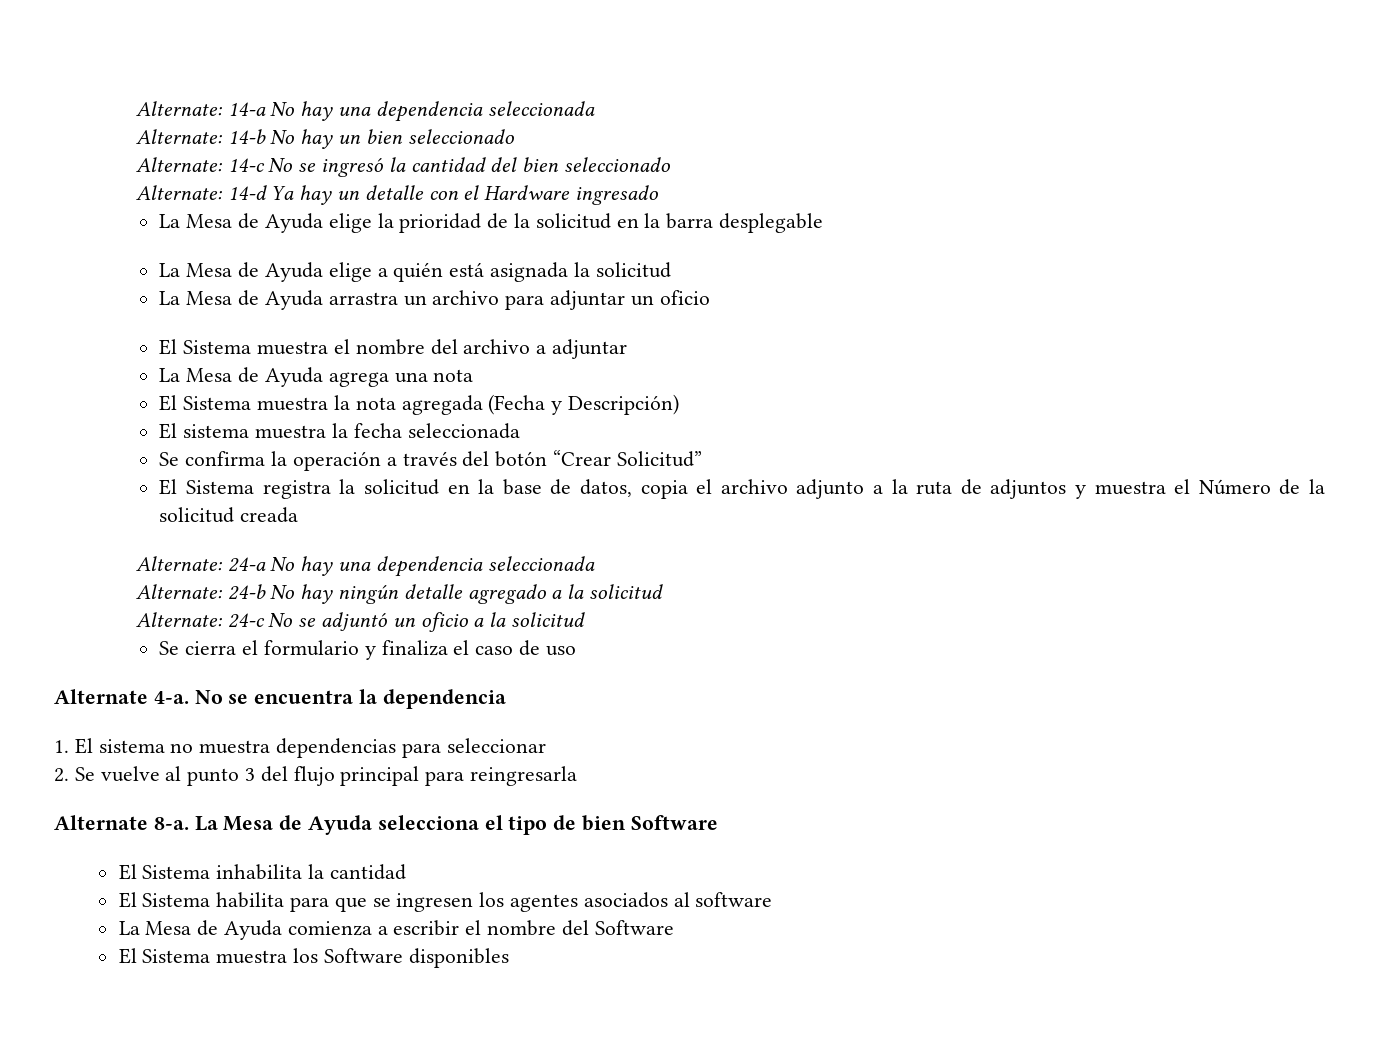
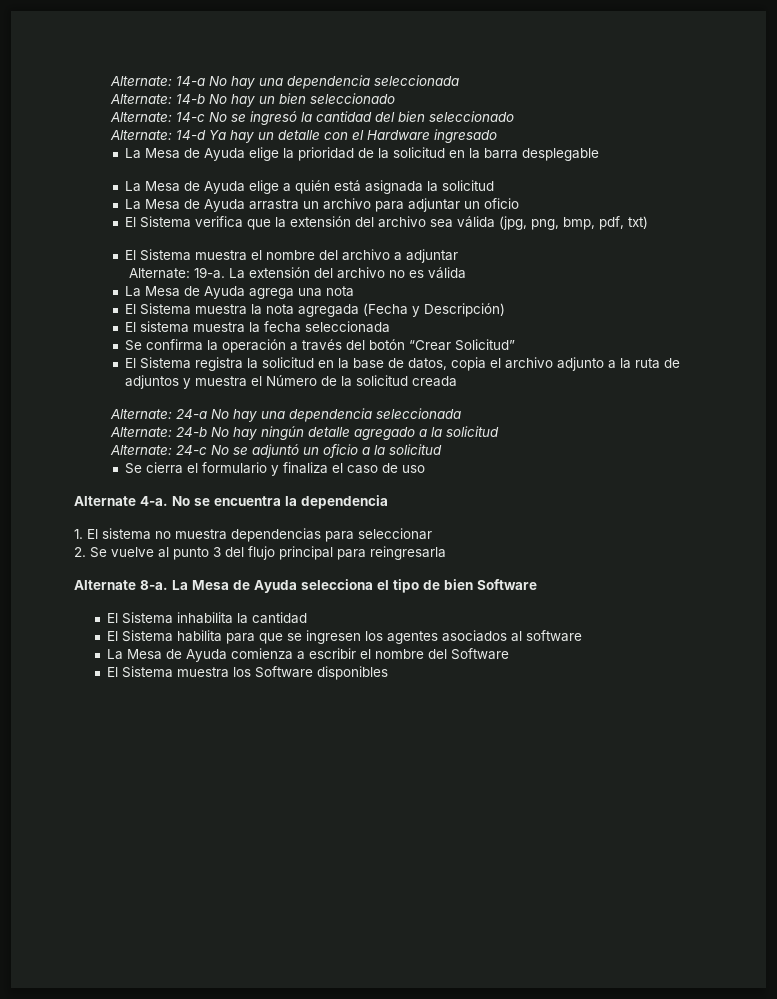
+ El Sistema verifica que la extensión del archivo sea válida (jpg, png, bmp, pdf, txt)
+ Alternate: 19-a. La extensión del archivo no es válida

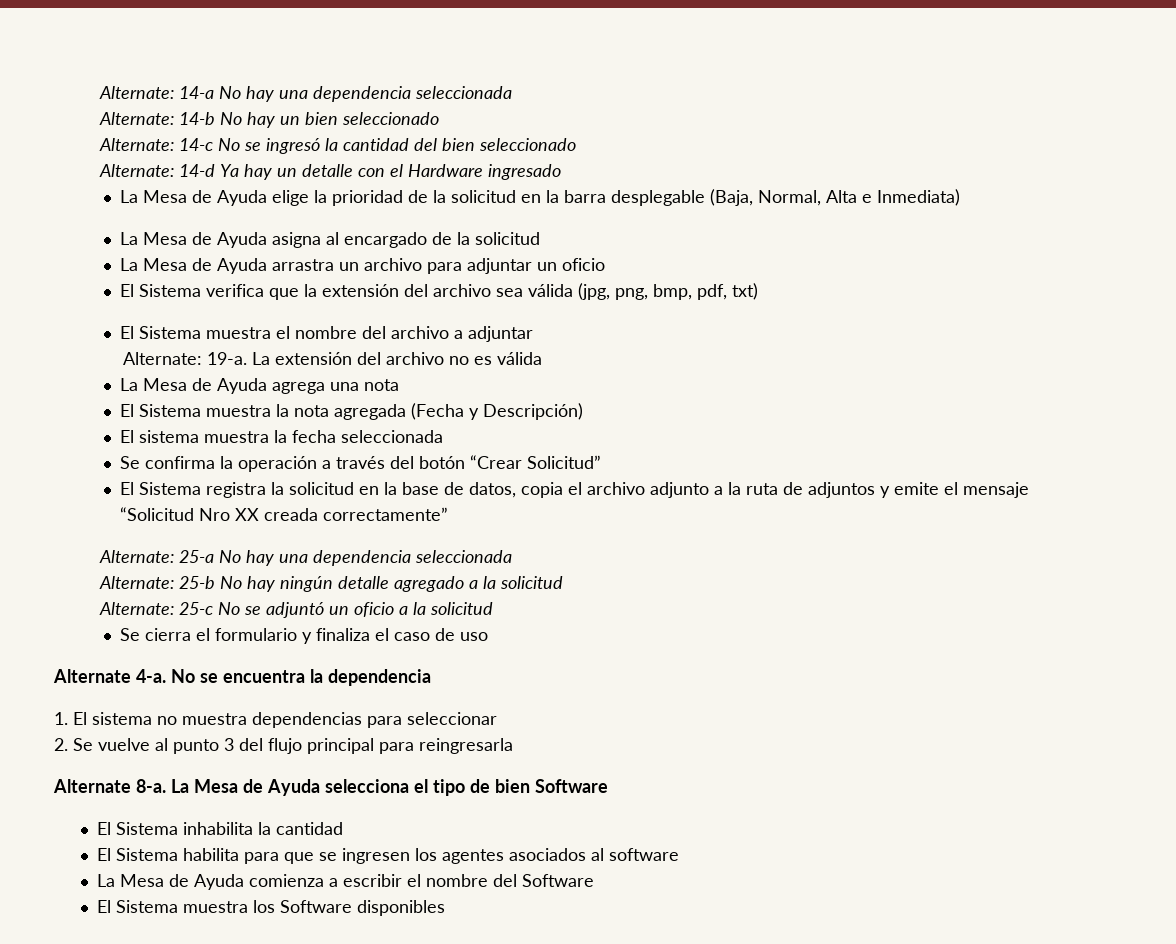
- La Mesa de Ayuda elige la prioridad de la solicitud en la barra desplegable
- La Mesa de Ayuda elige a quién está asignada la solicitud
+ La Mesa de Ayuda elige la prioridad de la solicitud en la barra desplegable (Baja, Normal, Alta e Inmediata)
+ La Mesa de Ayuda asigna al encargado de la solicitud
- El Sistema registra la solicitud en la base de datos, copia el archivo adjunto a la ruta de adjuntos y muestra el Número de la solicitud creada
- Alternate: 24-a No hay una dependencia seleccionada
- Alternate: 24-b No hay ningún detalle agregado a la solicitud
+ El Sistema registra la solicitud en la base de datos, copia el archivo adjunto a la ruta de adjuntos y emite el mensaje “Solicitud Nro XX creada correctamente”
+ Alternate: 25-a No hay una dependencia seleccionada
+ Alternate: 25-b No hay ningún detalle agregado a la solicitud
- Alternate: 24-c No se adjuntó un oficio a la solicitud
+ Alternate: 25-c No se adjuntó un oficio a la solicitud

